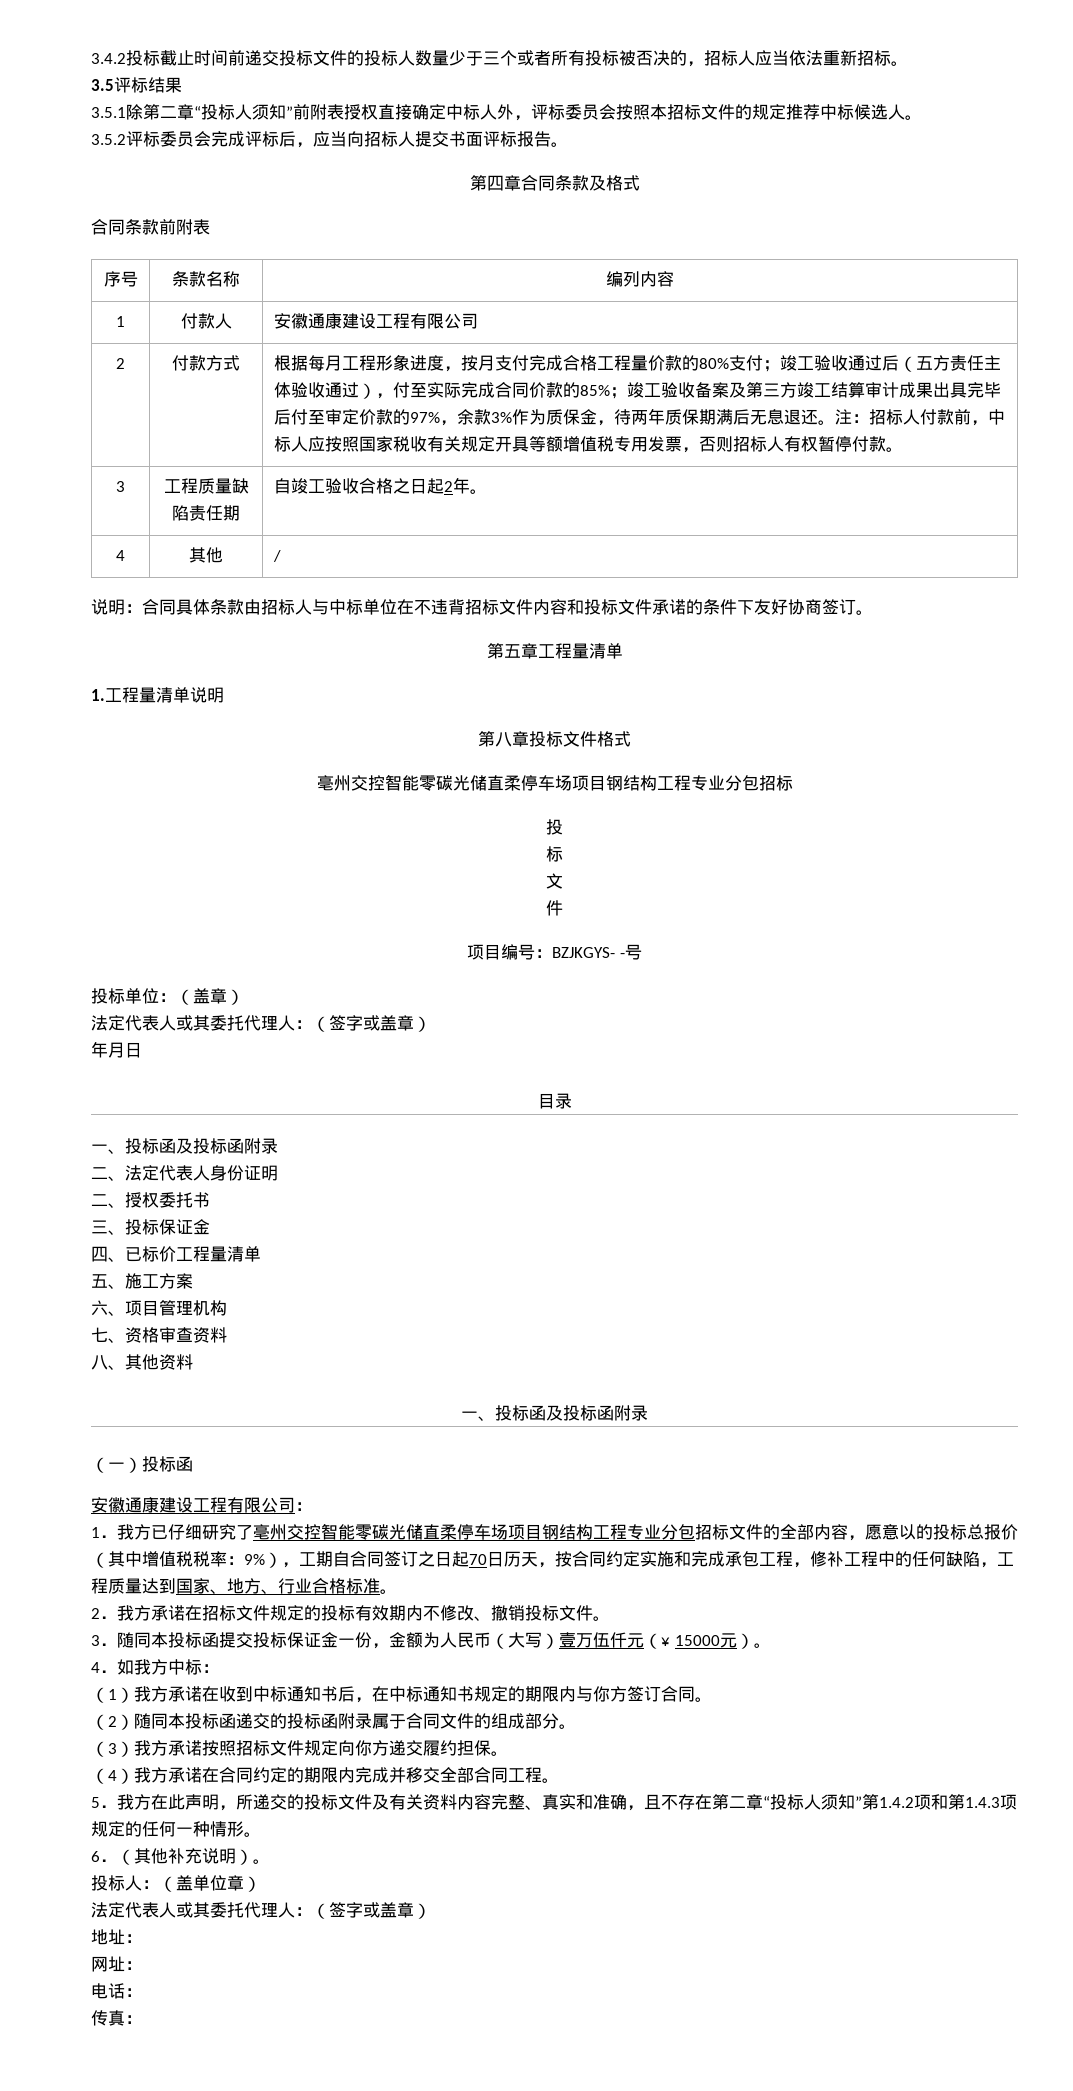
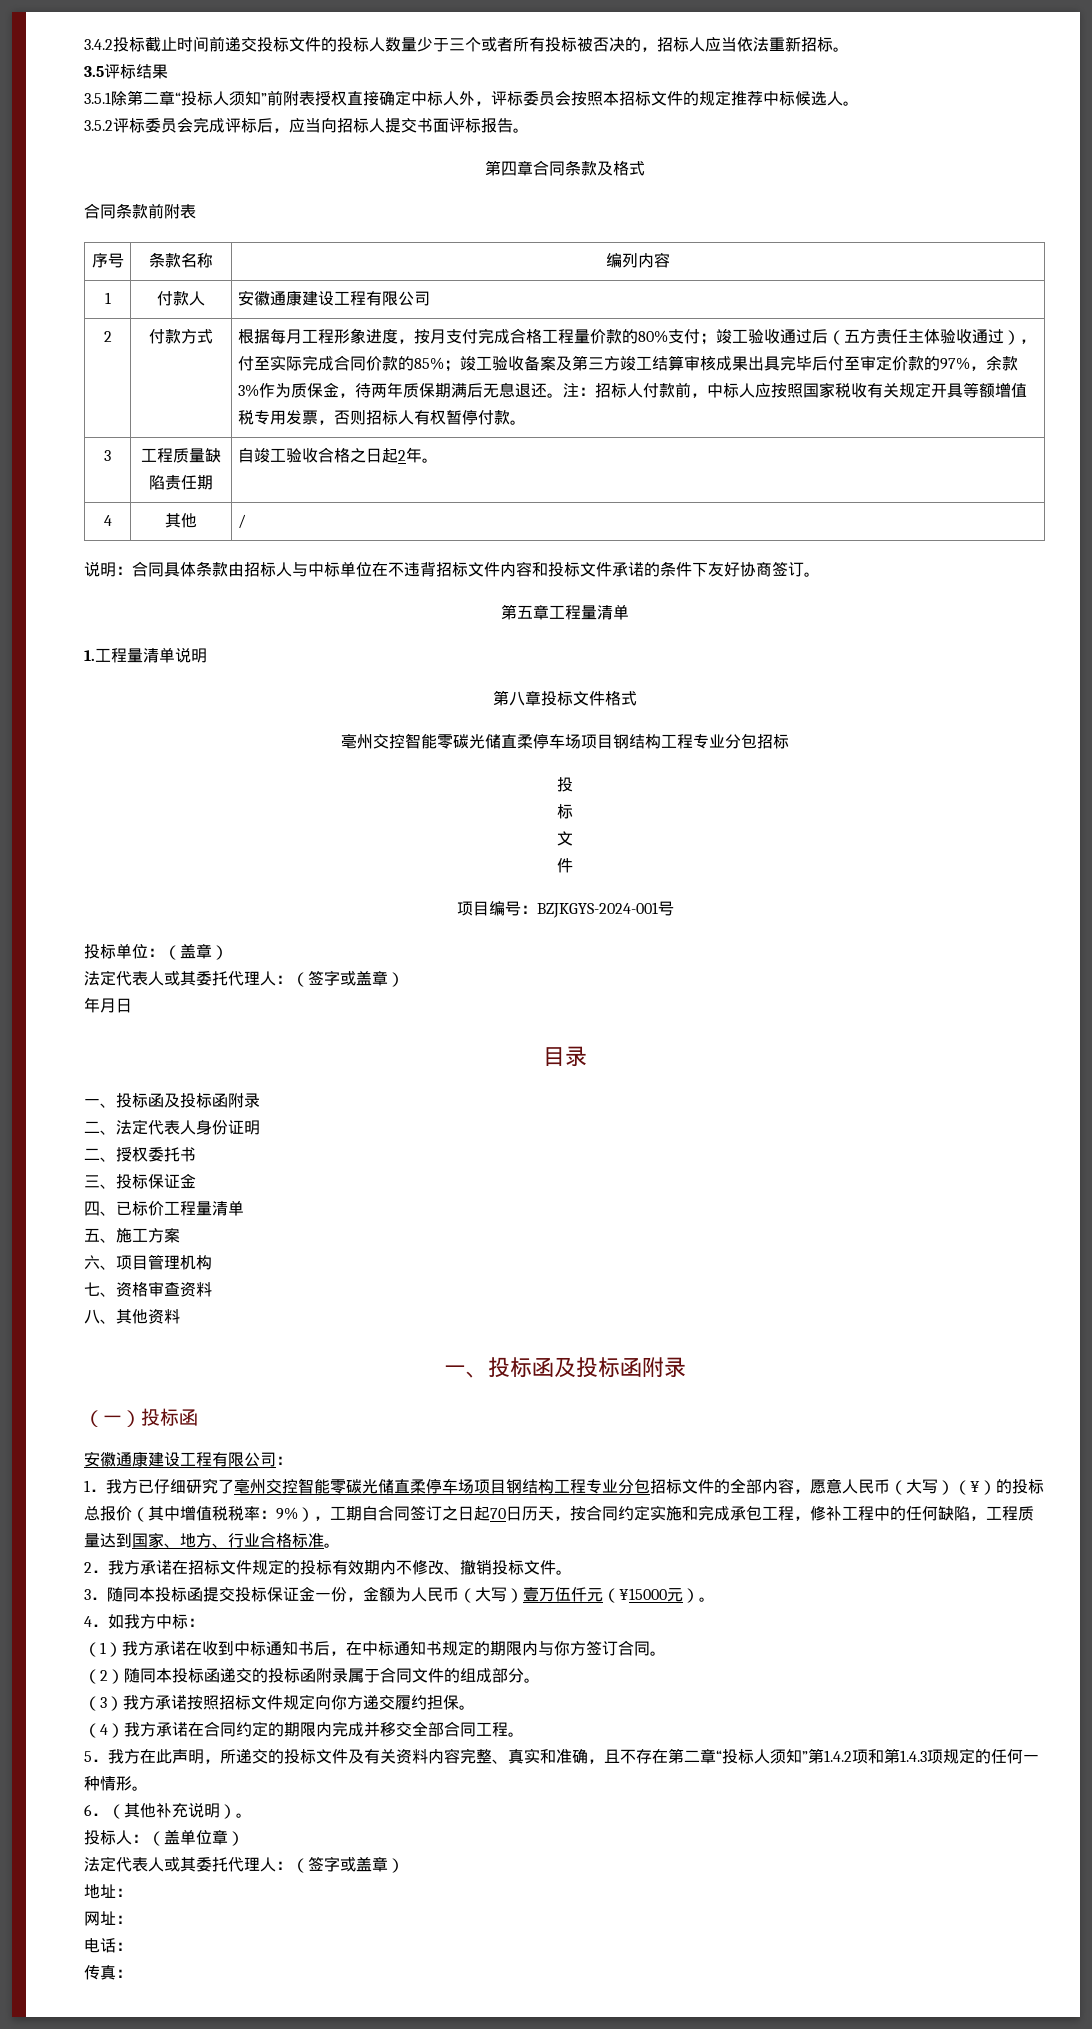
- 根据每月工程形象进度，按月支付完成合格工程量价款的80%支付；竣工验收通过后（五方责任主体验收通过），付至实际完成合同价款的85%；竣工验收备案及第三方竣工结算审计成果出具完毕后付至审定价款的97%，余款3%作为质保金，待两年质保期满后无息退还。
+ 根据每月工程形象进度，按月支付完成合格工程量价款的80%支付；竣工验收通过后（五方责任主体验收通过），付至实际完成合同价款的85%；竣工验收备案及第三方竣工结算审核成果出具完毕后付至审定价款的97%，余款3%作为质保金，待两年质保期满后无息退还。
- 项目编号：BZJKGYS- -号
+ 项目编号：BZJKGYS-2024-001号
- 1．我方已仔细研究了亳州交控智能零碳光储直柔停车场项目钢结构工程专业分包招标文件的全部内容，愿意以的投标总报价（其中增值税税率：
+ 1．我方已仔细研究了亳州交控智能零碳光储直柔停车场项目钢结构工程专业分包招标文件的全部内容，愿意人民币（大写）（¥）的投标总报价（其中增值税税率：
- 3．随同本投标函提交投标保证金一份，金额为人民币（大写）壹万伍仟元（¥ 15000元）。
+ 3．随同本投标函提交投标保证金一份，金额为人民币（大写）壹万伍仟元（¥15000元）。

